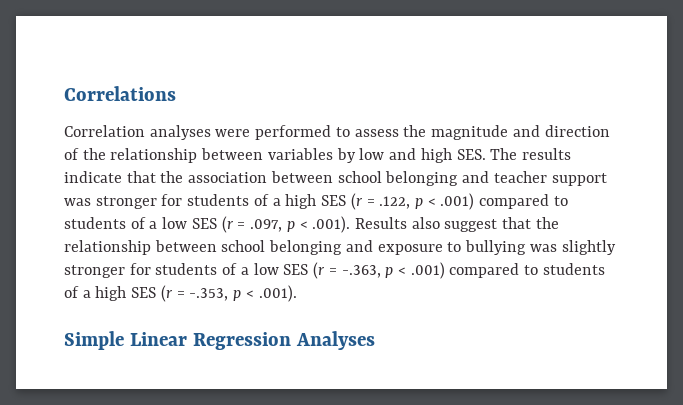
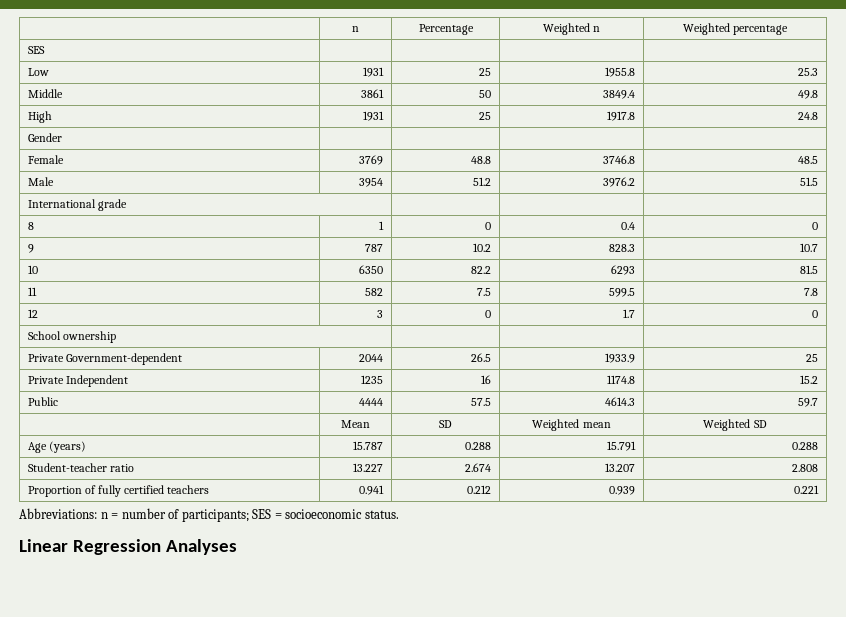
- Correlations
- Correlation analyses were performed to assess the magnitude and direction of the relationship between variables by low and high SES. The results indicate that the association between school belonging and teacher support was stronger for students of a high SES (r = .122, p < .001) compared to students of a low SES (r = .097, p < .001). Results also suggest that the relationship between school belonging and exposure to bullying was slightly stronger for students of a low SES (r = -.363, p < .001) compared to students of a high SES (r = -.353, p < .001).
- Simple Linear Regression Analyses
+ | n | Percentage | Weighted n | Weighted percentage
+ SES | | | |
+ Low | 1931 | 25 | 1955.8 | 25.3
+ Middle | 3861 | 50 | 3849.4 | 49.8
+ High | 1931 | 25 | 1917.8 | 24.8
+ Gender | | | |
+ Female | 3769 | 48.8 | 3746.8 | 48.5
+ Male | 3954 | 51.2 | 3976.2 | 51.5
+ International grade | | |
+ 8 | 1 | 0 | 0.4 | 0
+ 9 | 787 | 10.2 | 828.3 | 10.7
+ 10 | 6350 | 82.2 | 6293 | 81.5
+ 11 | 582 | 7.5 | 599.5 | 7.8
+ 12 | 3 | 0 | 1.7 | 0
+ School ownership | | |
+ Private Government-dependent | 2044 | 26.5 | 1933.9 | 25
+ Private Independent | 1235 | 16 | 1174.8 | 15.2
+ Public | 4444 | 57.5 | 4614.3 | 59.7
+ | Mean | SD | Weighted mean | Weighted SD
+ Age (years) | 15.787 | 0.288 | 15.791 | 0.288
+ Student-teacher ratio | 13.227 | 2.674 | 13.207 | 2.808
+ Proportion of fully certified teachers | 0.941 | 0.212 | 0.939 | 0.221
+ Abbreviations: n = number of participants; SES = socioeconomic status.
+ Linear Regression Analyses

